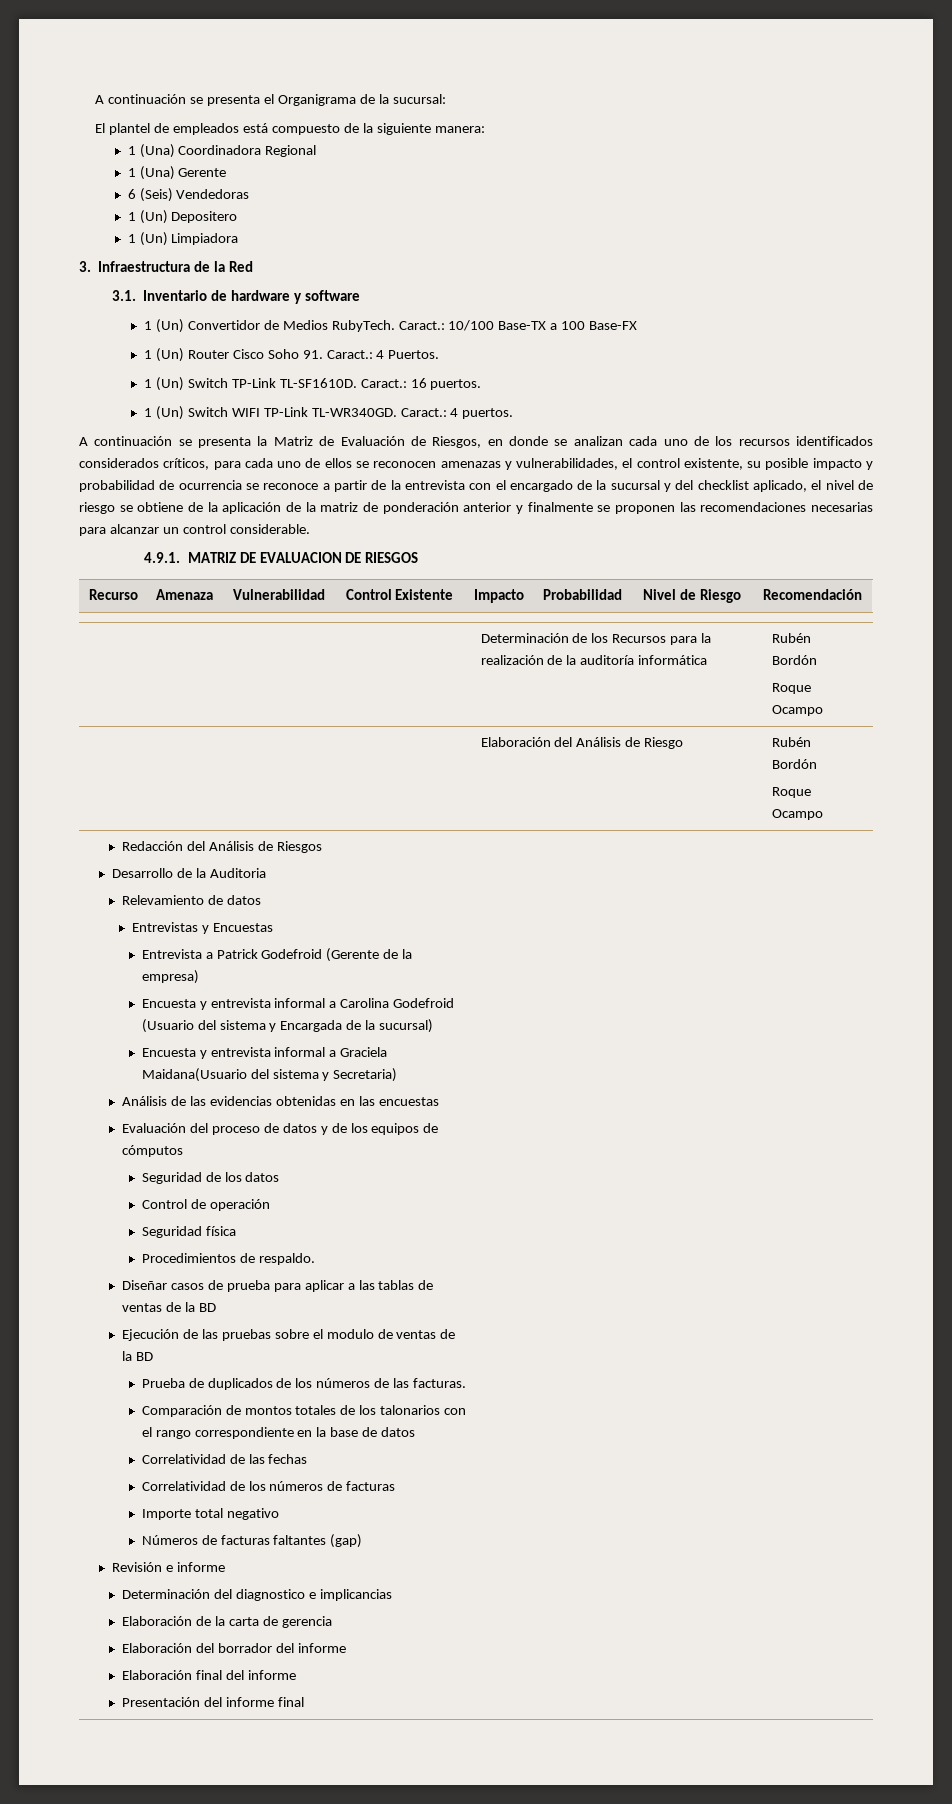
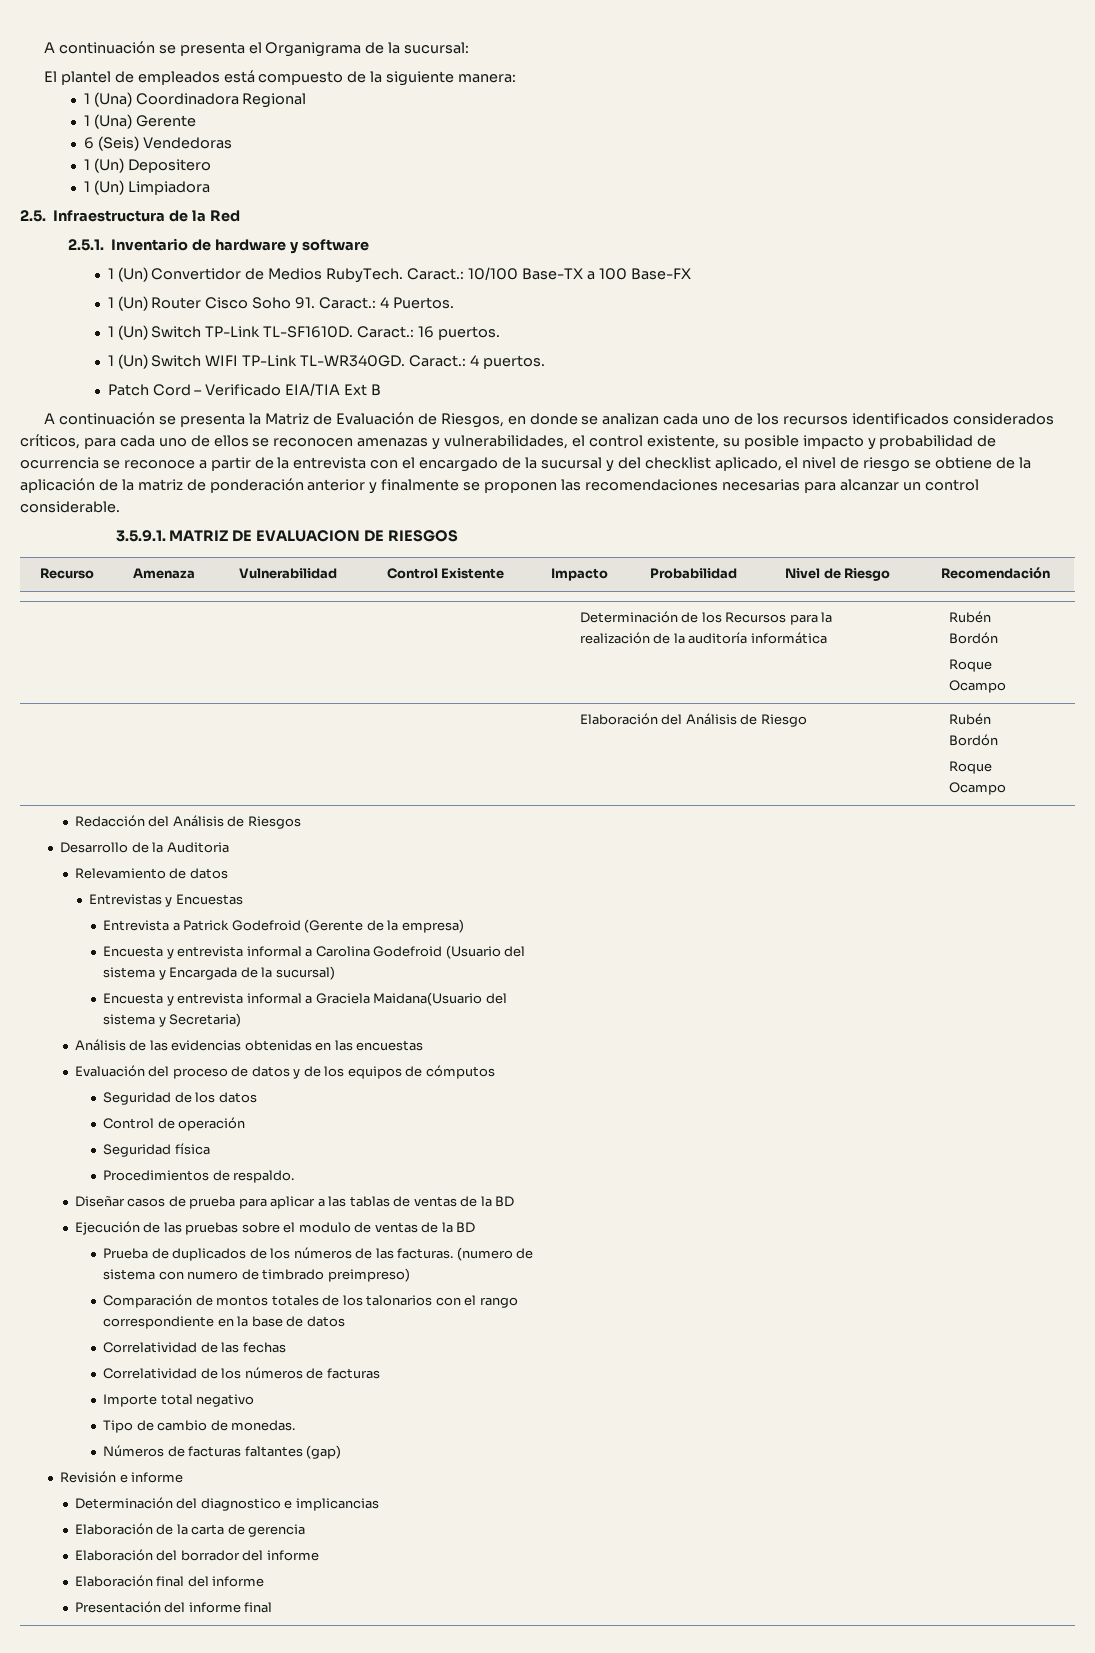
- 3. Infraestructura de la Red
+ 2.5. Infraestructura de la Red
- 3.1. Inventario de hardware y software
+ 2.5.1. Inventario de hardware y software
+ Patch Cord – Verificado EIA/TIA Ext B
- 4.9.1. MATRIZ DE EVALUACION DE RIESGOS
+ 3.5.9.1. MATRIZ DE EVALUACION DE RIESGOS
+ (numero de sistema con numero de timbrado preimpreso)
+ Tipo de cambio de monedas.

